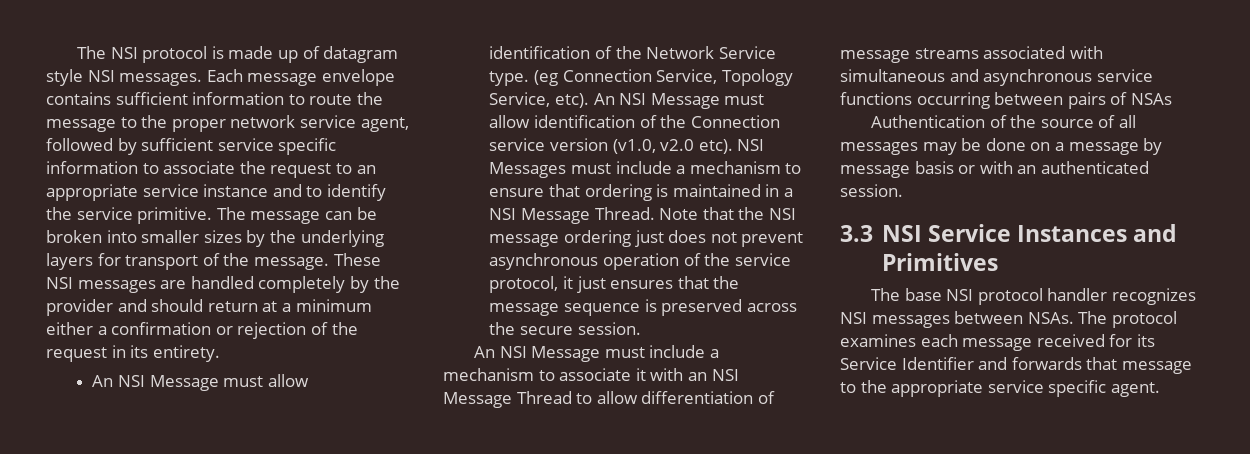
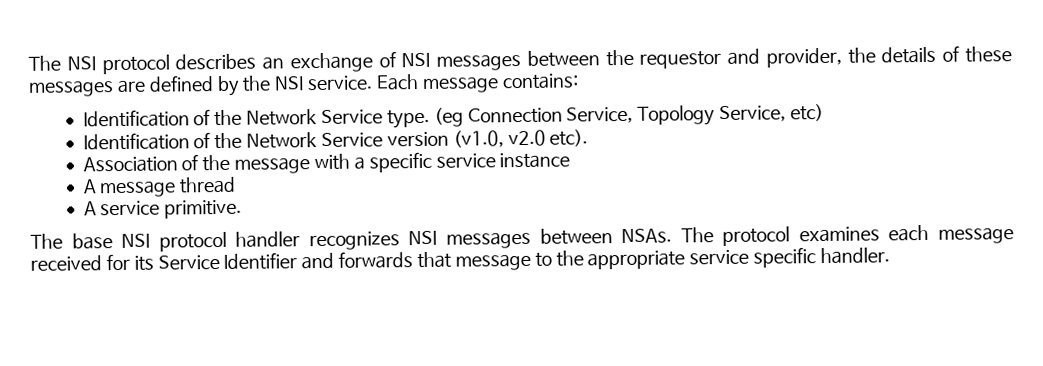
- The NSI protocol is made up of datagram style NSI messages. Each message envelope contains sufficient information to route the message to the proper network service agent, followed by sufficient service specific information to associate the request to an appropriate service instance and to identify the service primitive. The message can be broken into smaller sizes by the underlying layers for transport of the message. These NSI messages are handled completely by the provider and should return at a minimum either a confirmation or rejection of the request in its entirety.
- An NSI Message must allow identification of the Network Service type.
+ The NSI protocol describes an exchange of NSI messages between the requestor and provider, the details of these messages are defined by the NSI service. Each message contains:
+ Identification of the Network Service type.
- (eg Connection Service, Topology Service, etc). An NSI Message must allow identification of the Connection service version (v1.0, v2.0 etc). NSI Messages must include a mechanism to ensure that ordering is maintained in a NSI Message Thread. Note that the NSI message ordering just does not prevent asynchronous operation of the service protocol, it just ensures that the message sequence is preserved across the secure session.
- An NSI Message must include a mechanism to associate it with an NSI Message Thread to allow differentiation of message streams associated with simultaneous and asynchronous service functions occurring between pairs of NSAs
- Authentication of the source of all messages may be done on a message by message basis or with an authenticated session.
- 3.3 NSI Service Instances and Primitives
+ (eg Connection Service, Topology Service, etc)
+ Identification of the Network Service version (v1.0, v2.0 etc).
+ Association of the message with a specific service instance
+ A message thread
+ A service primitive.
- The protocol examines each message received for its Service Identifier and forwards that message to the appropriate service specific agent.
+ The protocol examines each message received for its Service Identifier and forwards that message to the appropriate service specific handler.

